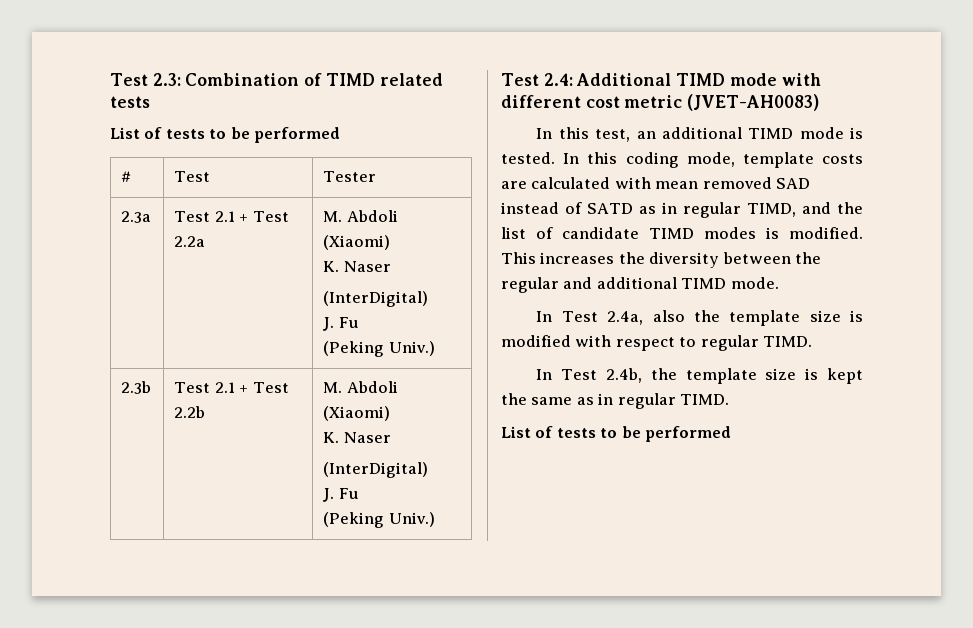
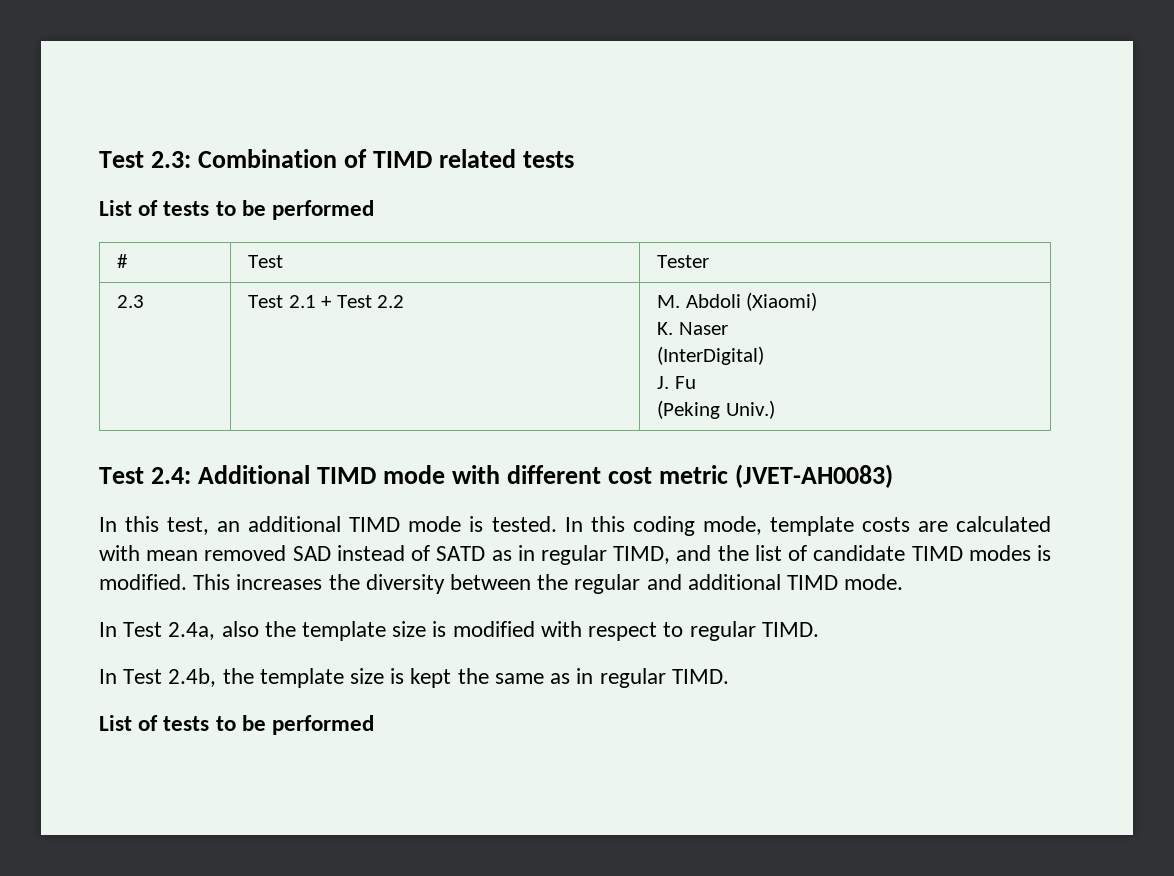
- 2.3a | Test 2.1 + Test 2.2a | M. Abdoli (Xiaomi)
- K. Naser
- (InterDigital)
- J. Fu
- (Peking Univ.)
- 2.3b | Test 2.1 + Test 2.2b | M. Abdoli (Xiaomi)
+ 2.3 | Test 2.1 + Test 2.2 | M. Abdoli (Xiaomi)

